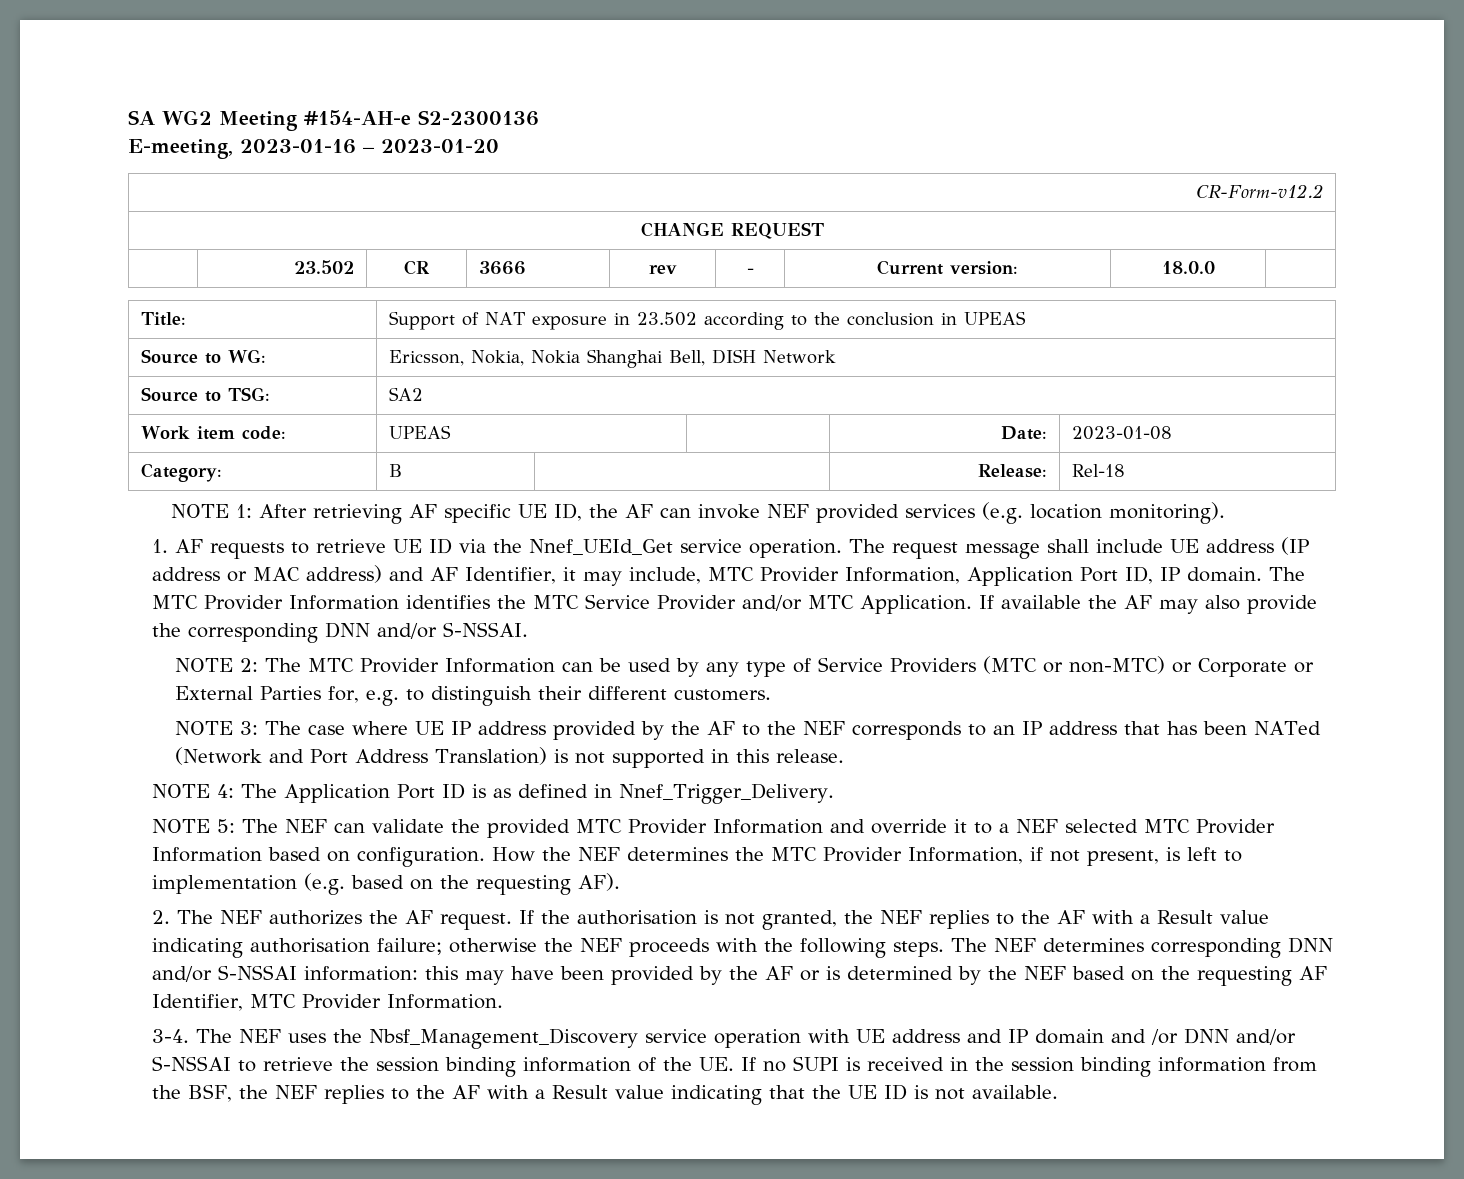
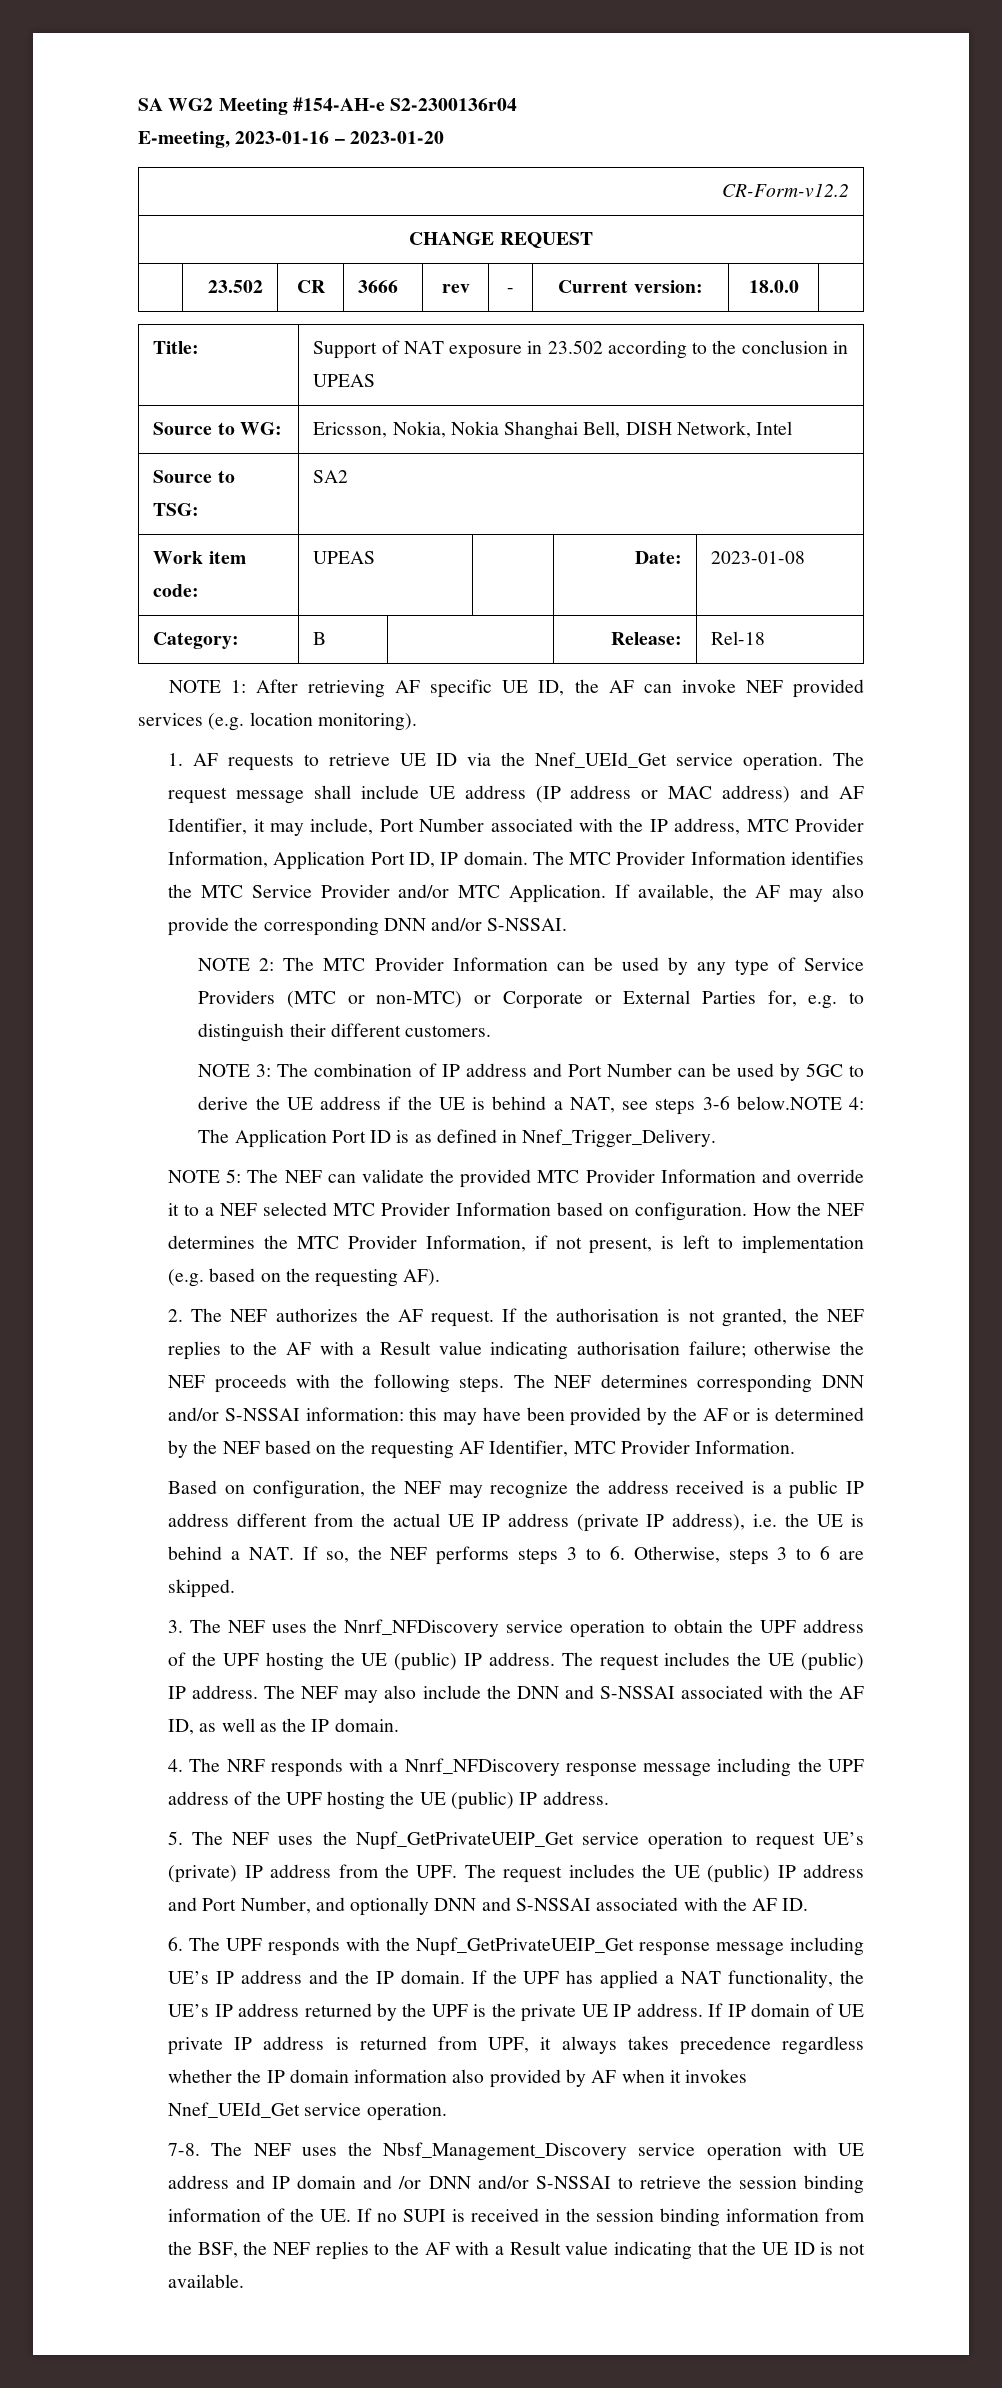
- SA WG2 Meeting #154-AH-e S2-2300136
+ SA WG2 Meeting #154-AH-e S2-2300136r04
- Source to WG: | Ericsson, Nokia, Nokia Shanghai Bell, DISH Network
+ Source to WG: | Ericsson, Nokia, Nokia Shanghai Bell, DISH Network, Intel
- The request message shall include UE address (IP address or MAC address) and AF Identifier, it may include, MTC Provider Information, Application Port ID, IP domain.
+ The request message shall include UE address (IP address or MAC address) and AF Identifier, it may include, Port Number associated with the IP address, MTC Provider Information, Application Port ID, IP domain.
- If available the AF may also provide the corresponding DNN and/or S-NSSAI.
+ If available, the AF may also provide the corresponding DNN and/or S-NSSAI.
- NOTE 3: The case where UE IP address provided by the AF to the NEF corresponds to an IP address that has been NATed (Network and Port Address Translation) is not supported in this release.
- NOTE 4: The Application Port ID is as defined in Nnef_Trigger_Delivery.
+ NOTE 3: The combination of IP address and Port Number can be used by 5GC to derive the UE address if the UE is behind a NAT, see steps 3-6 below.NOTE 4: The Application Port ID is as defined in Nnef_Trigger_Delivery.
- 3-4.
+ Based on configuration, the NEF may recognize the address received is a public IP address different from the actual UE IP address (private IP address), i.e. the UE is behind a NAT. If so, the NEF performs steps 3 to 6. Otherwise, steps 3 to 6 are skipped.
+ 3. The NEF uses the Nnrf_NFDiscovery service operation to obtain the UPF address of the UPF hosting the UE (public) IP address. The request includes the UE (public) IP address. The NEF may also include the DNN and S-NSSAI associated with the AF ID, as well as the IP domain.
+ 4. The NRF responds with a Nnrf_NFDiscovery response message including the UPF address of the UPF hosting the UE (public) IP address.
+ 5. The NEF uses the Nupf_GetPrivateUEIP_Get service operation to request UE’s (private) IP address from the UPF. The request includes the UE (public) IP address and Port Number, and optionally DNN and S-NSSAI associated with the AF ID.
+ 6. The UPF responds with the Nupf_GetPrivateUEIP_Get response message including UE’s IP address and the IP domain. If the UPF has applied a NAT functionality, the UE’s IP address returned by the UPF is the private UE IP address. If IP domain of UE private IP address is returned from UPF, it always takes precedence regardless whether the IP domain information also provided by AF when it invokes Nnef_UEId_Get service operation.
+ 7-8.

